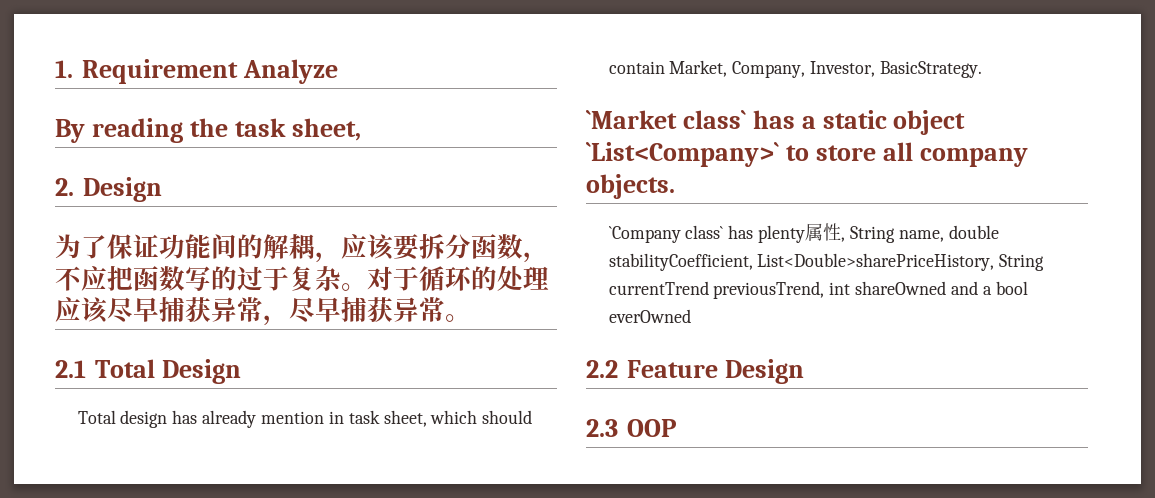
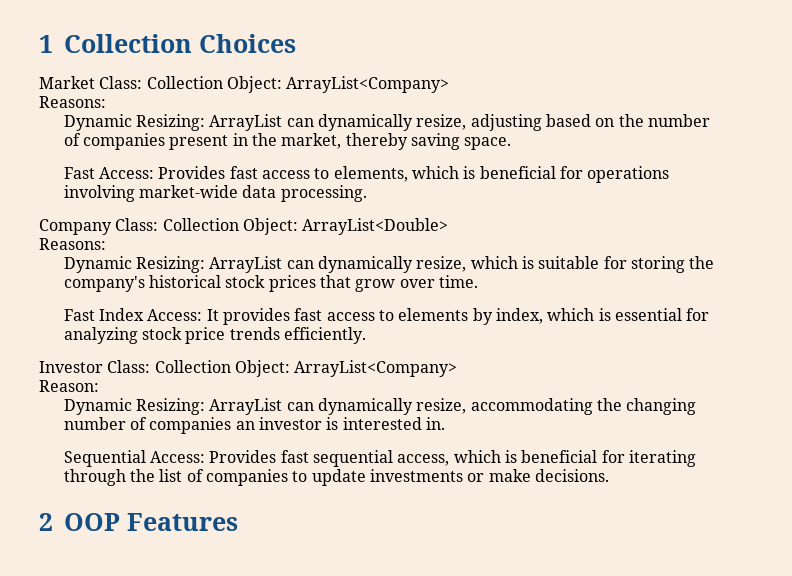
- 1. Requirement Analyze
- By reading the task sheet,
- 2. Design
- 为了保证功能间的解耦，应该要拆分函数，不应把函数写的过于复杂。对于循环的处理应该尽早捕获异常，尽早捕获异常。
- 2.1 Total Design
- Total design has already mention in task sheet, which should contain Market, Company, Investor, BasicStrategy.
- `Market class` has a static object `List<Company>` to store all company objects.
- `Company class` has plenty属性, String name, double stabilityCoefficient, List<Double>sharePriceHistory, String currentTrend previousTrend, int shareOwned and a bool everOwned
- 2.2 Feature Design
- 2.3 OOP
+ 1 Collection Choices
+ Market Class: Collection Object: ArrayList<Company>
+ Reasons:
+ Dynamic Resizing: ArrayList can dynamically resize, adjusting based on the number of companies present in the market, thereby saving space.
+ Fast Access: Provides fast access to elements, which is beneficial for operations involving market-wide data processing.
+ Company Class: Collection Object: ArrayList<Double>
+ Reasons:
+ Dynamic Resizing: ArrayList can dynamically resize, which is suitable for storing the company's historical stock prices that grow over time.
+ Fast Index Access: It provides fast access to elements by index, which is essential for analyzing stock price trends efficiently.
+ Investor Class: Collection Object: ArrayList<Company>
+ Reason:
+ Dynamic Resizing: ArrayList can dynamically resize, accommodating the changing number of companies an investor is interested in.
+ Sequential Access: Provides fast sequential access, which is beneficial for iterating through the list of companies to update investments or make decisions.
+ 2 OOP Features

